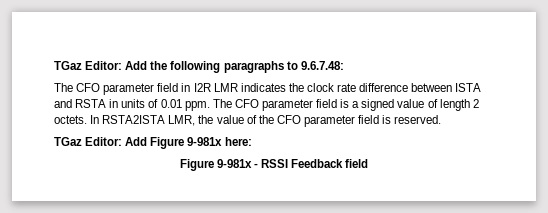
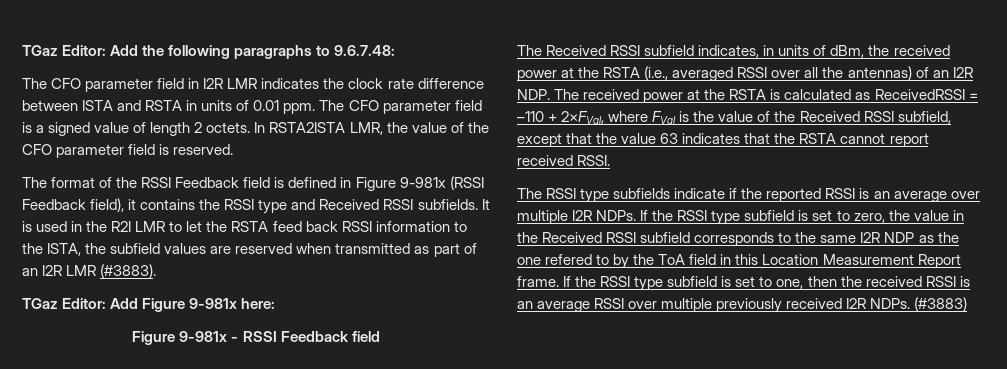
+ The format of the RSSI Feedback field is defined in Figure 9-981x (RSSI Feedback field), it contains the RSSI type and Received RSSI subfields. It is used in the R2I LMR to let the RSTA feed back RSSI information to the ISTA, the subfield values are reserved when transmitted as part of an I2R LMR (#3883).
+ The Received RSSI subfield indicates, in units of dBm, the received power at the RSTA (i.e., averaged RSSI over all the antennas) of an I2R NDP. The received power at the RSTA is calculated as ReceivedRSSI = –110 + 2×FVal, where FVal is the value of the Received RSSI subfield, except that the value 63 indicates that the RSTA cannot report received RSSI.
+ The RSSI type subfields indicate if the reported RSSI is an average over multiple I2R NDPs. If the RSSI type subfield is set to zero, the value in the Received RSSI subfield corresponds to the same I2R NDP as the one refered to by the ToA field in this Location Measurement Report frame. If the RSSI type subfield is set to one, then the received RSSI is an average RSSI over multiple previously received I2R NDPs. (#3883)

